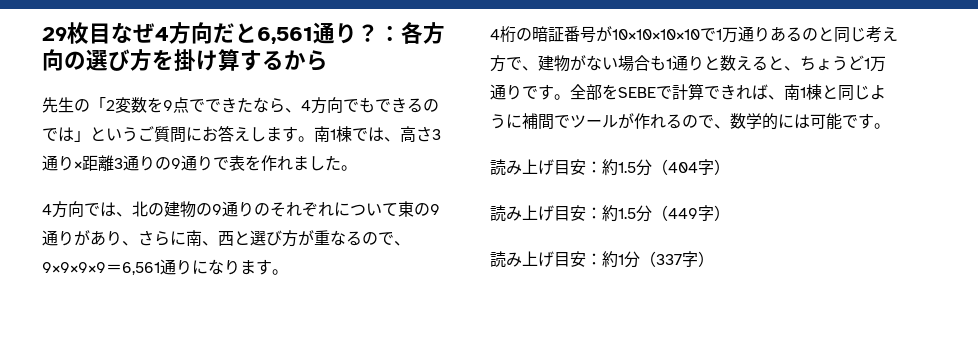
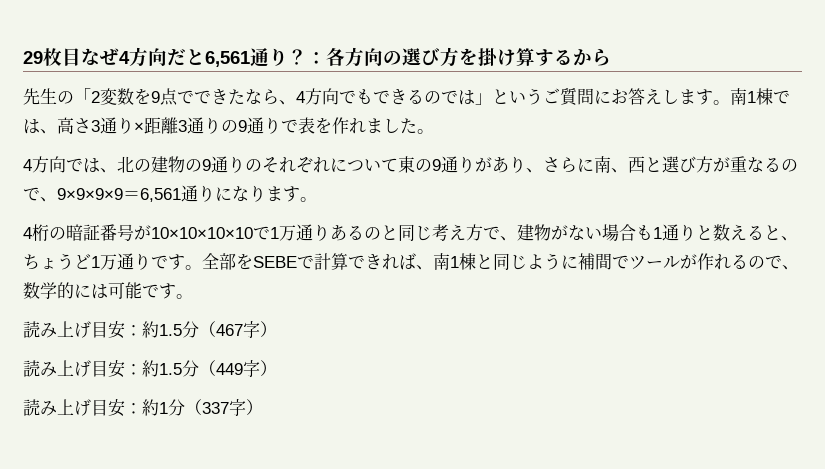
- 読み上げ目安：約1.5分（404字）
+ 読み上げ目安：約1.5分（467字）

